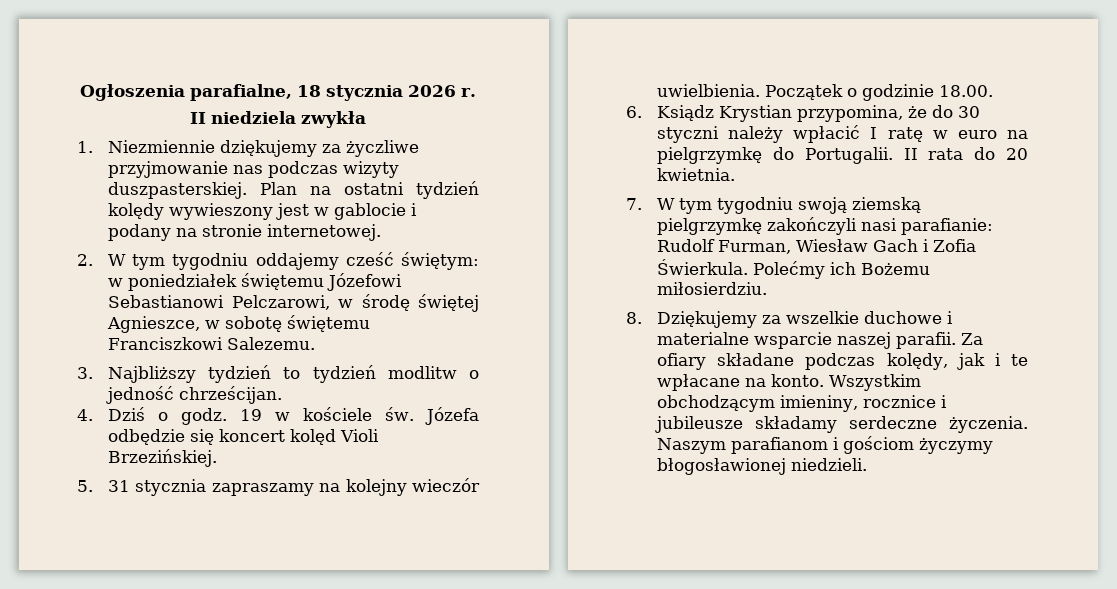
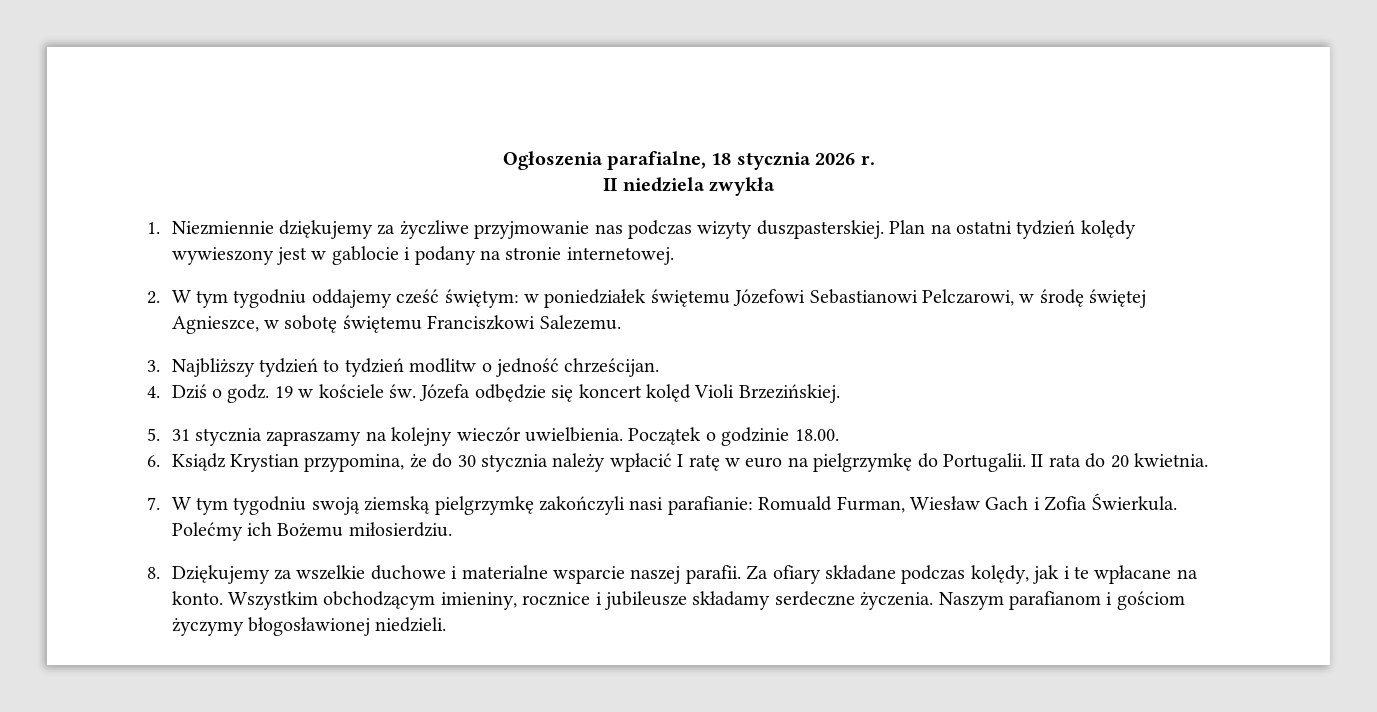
- 6. Ksiądz Krystian przypomina, że do 30 styczni należy wpłacić I ratę w euro na pielgrzymkę do Portugalii.
+ 6. Ksiądz Krystian przypomina, że do 30 stycznia należy wpłacić I ratę w euro na pielgrzymkę do Portugalii.
- 7. W tym tygodniu swoją ziemską pielgrzymkę zakończyli nasi parafianie: Rudolf Furman, Wiesław Gach i Zofia Świerkula.
+ 7. W tym tygodniu swoją ziemską pielgrzymkę zakończyli nasi parafianie: Romuald Furman, Wiesław Gach i Zofia Świerkula.

